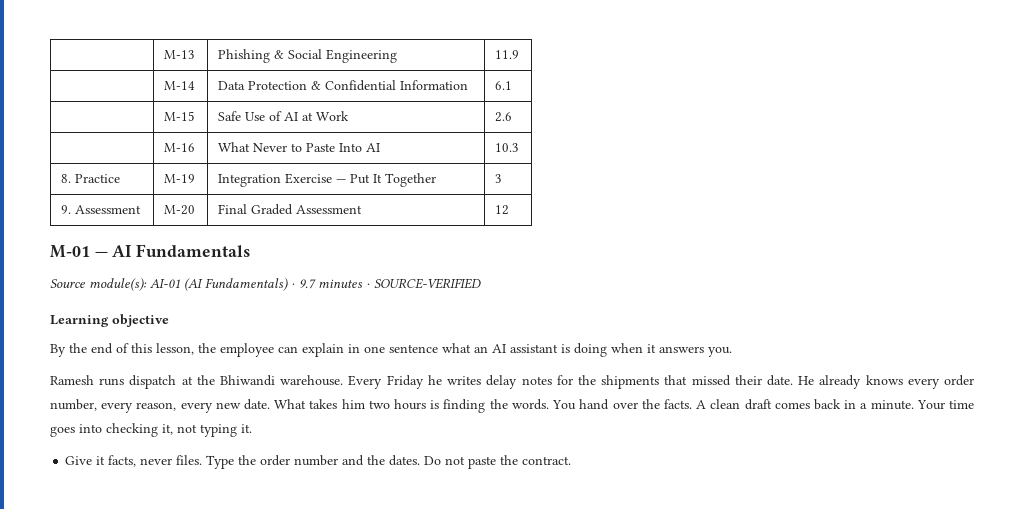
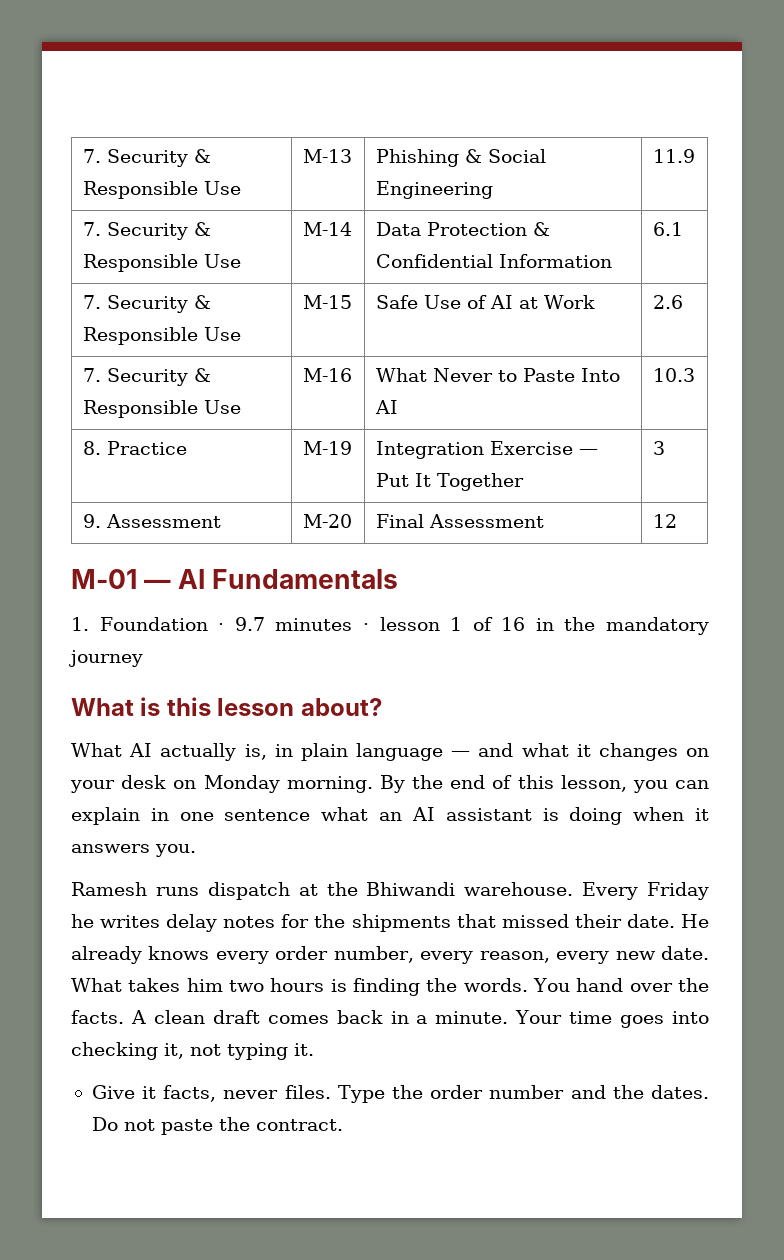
- | M-13 | Phishing & Social Engineering | 11.9
+ 7. Security & Responsible Use | M-13 | Phishing & Social Engineering | 11.9
- | M-14 | Data Protection & Confidential Information | 6.1
+ 7. Security & Responsible Use | M-14 | Data Protection & Confidential Information | 6.1
- | M-15 | Safe Use of AI at Work | 2.6
+ 7. Security & Responsible Use | M-15 | Safe Use of AI at Work | 2.6
- | M-16 | What Never to Paste Into AI | 10.3
+ 7. Security & Responsible Use | M-16 | What Never to Paste Into AI | 10.3
- 9. Assessment | M-20 | Final Graded Assessment | 12
+ 9. Assessment | M-20 | Final Assessment | 12
- Source module(s): AI-01 (AI Fundamentals) · 9.7 minutes · SOURCE-VERIFIED
- Learning objective
- By the end of this lesson, the employee can explain in one sentence what an AI assistant is doing when it answers you.
+ 1. Foundation · 9.7 minutes · lesson 1 of 16 in the mandatory journey
+ What is this lesson about?
+ What AI actually is, in plain language — and what it changes on your desk on Monday morning. By the end of this lesson, you can explain in one sentence what an AI assistant is doing when it answers you.

